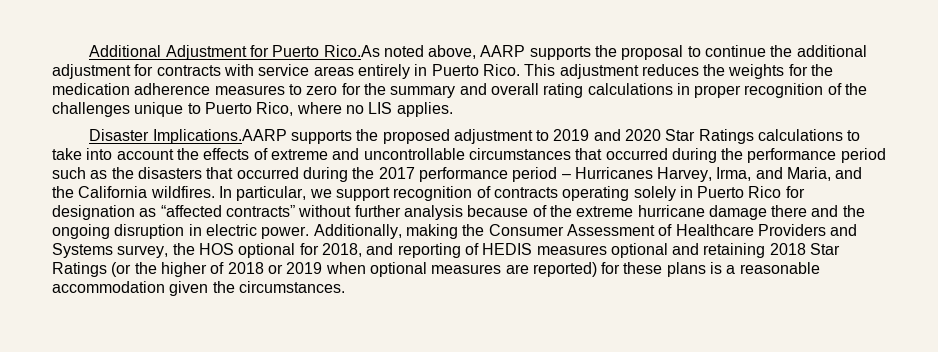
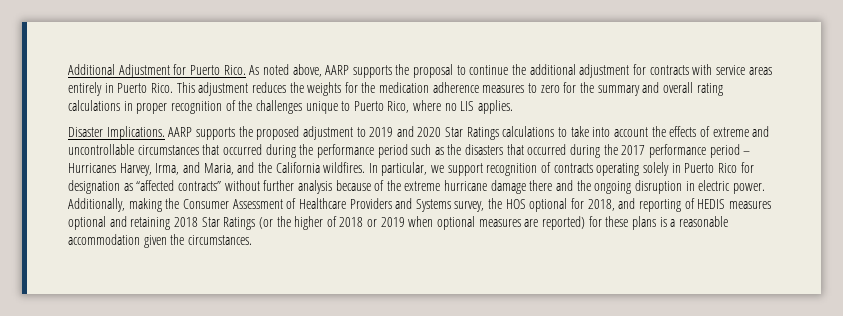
- Additional Adjustment for Puerto Rico.As noted above, AARP supports the proposal to continue the additional adjustment for contracts with service areas entirely in Puerto Rico.
+ Additional Adjustment for Puerto Rico. As noted above, AARP supports the proposal to continue the additional adjustment for contracts with service areas entirely in Puerto Rico.
- Disaster Implications.AARP supports the proposed adjustment to 2019 and 2020 Star Ratings calculations to take into account the effects of extreme and uncontrollable circumstances that occurred during the performance period such as the disasters that occurred during the 2017 performance period – Hurricanes Harvey, Irma, and Maria, and the California wildfires.
+ Disaster Implications. AARP supports the proposed adjustment to 2019 and 2020 Star Ratings calculations to take into account the effects of extreme and uncontrollable circumstances that occurred during the performance period such as the disasters that occurred during the 2017 performance period – Hurricanes Harvey, Irma, and Maria, and the California wildfires.

